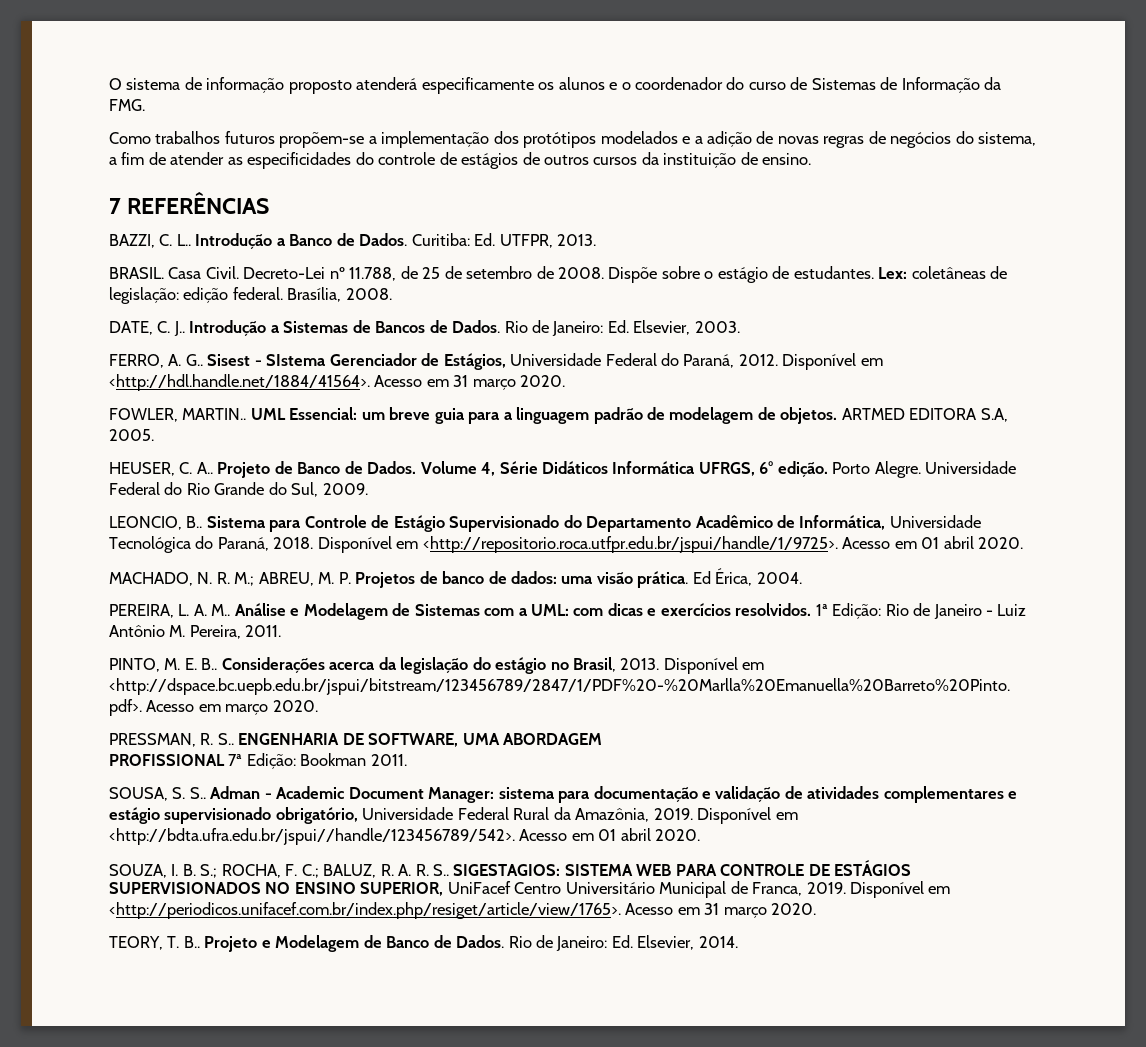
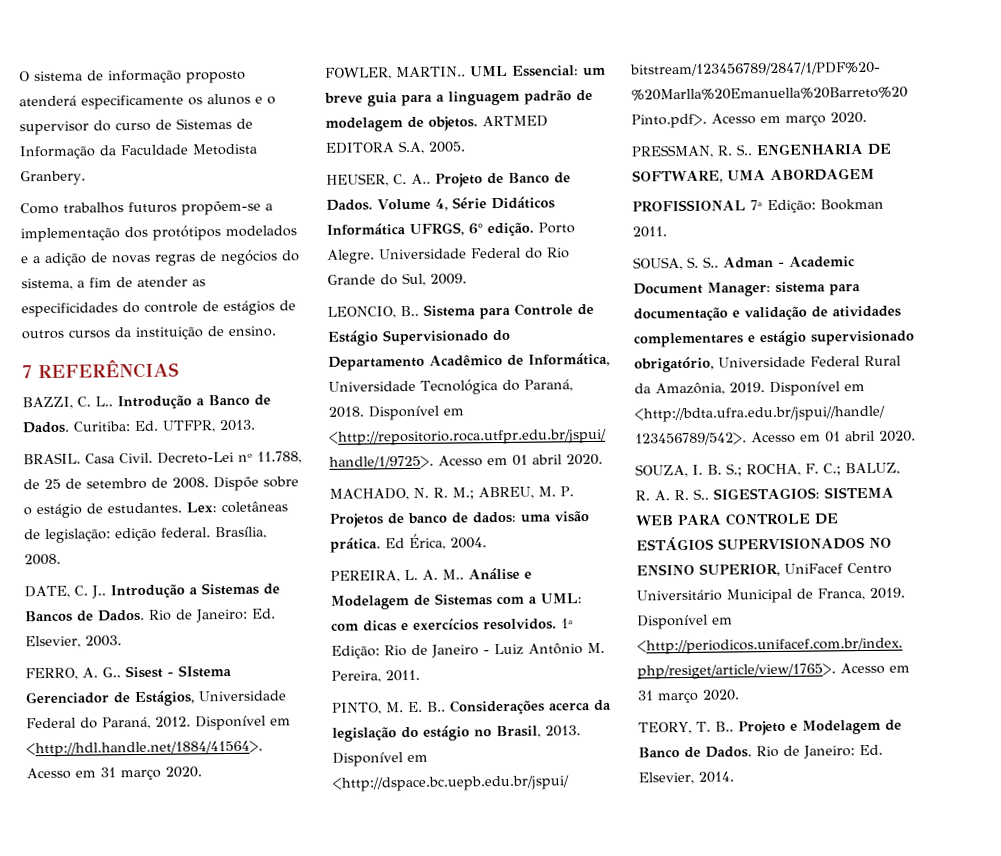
- O sistema de informação proposto atenderá especificamente os alunos e o coordenador do curso de Sistemas de Informação da FMG.
+ O sistema de informação proposto atenderá especificamente os alunos e o supervisor do curso de Sistemas de Informação da Faculdade Metodista Granbery.

